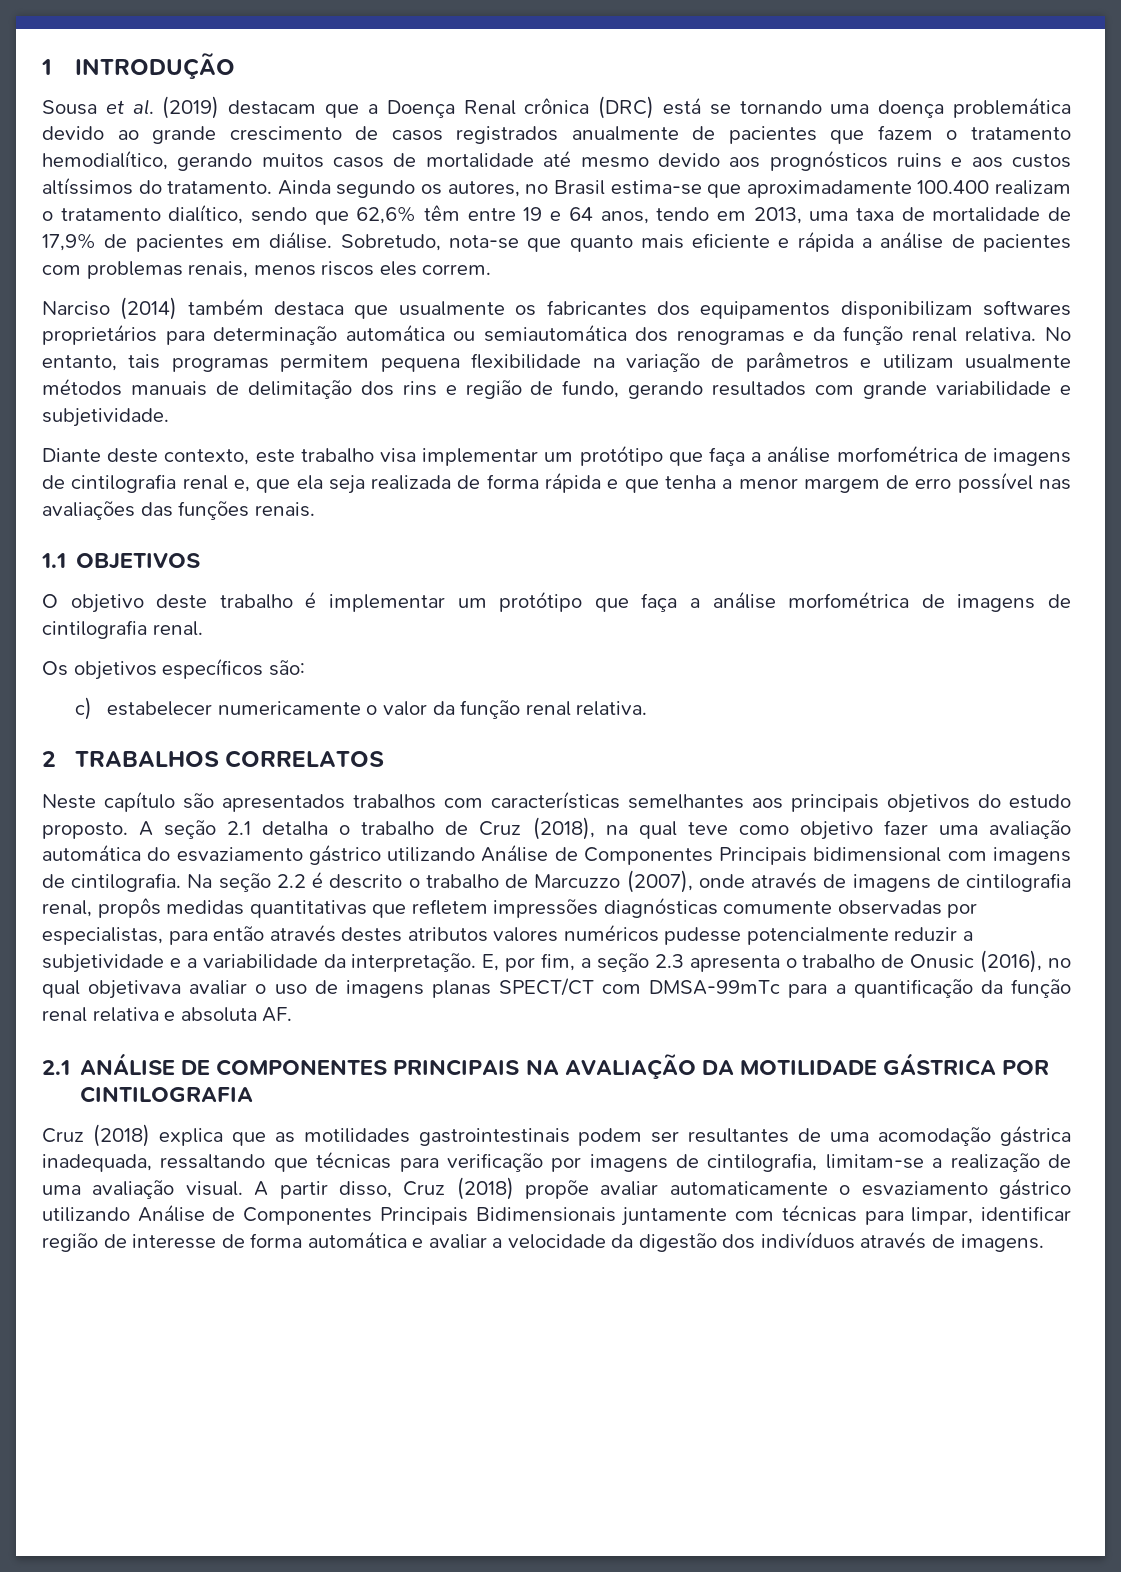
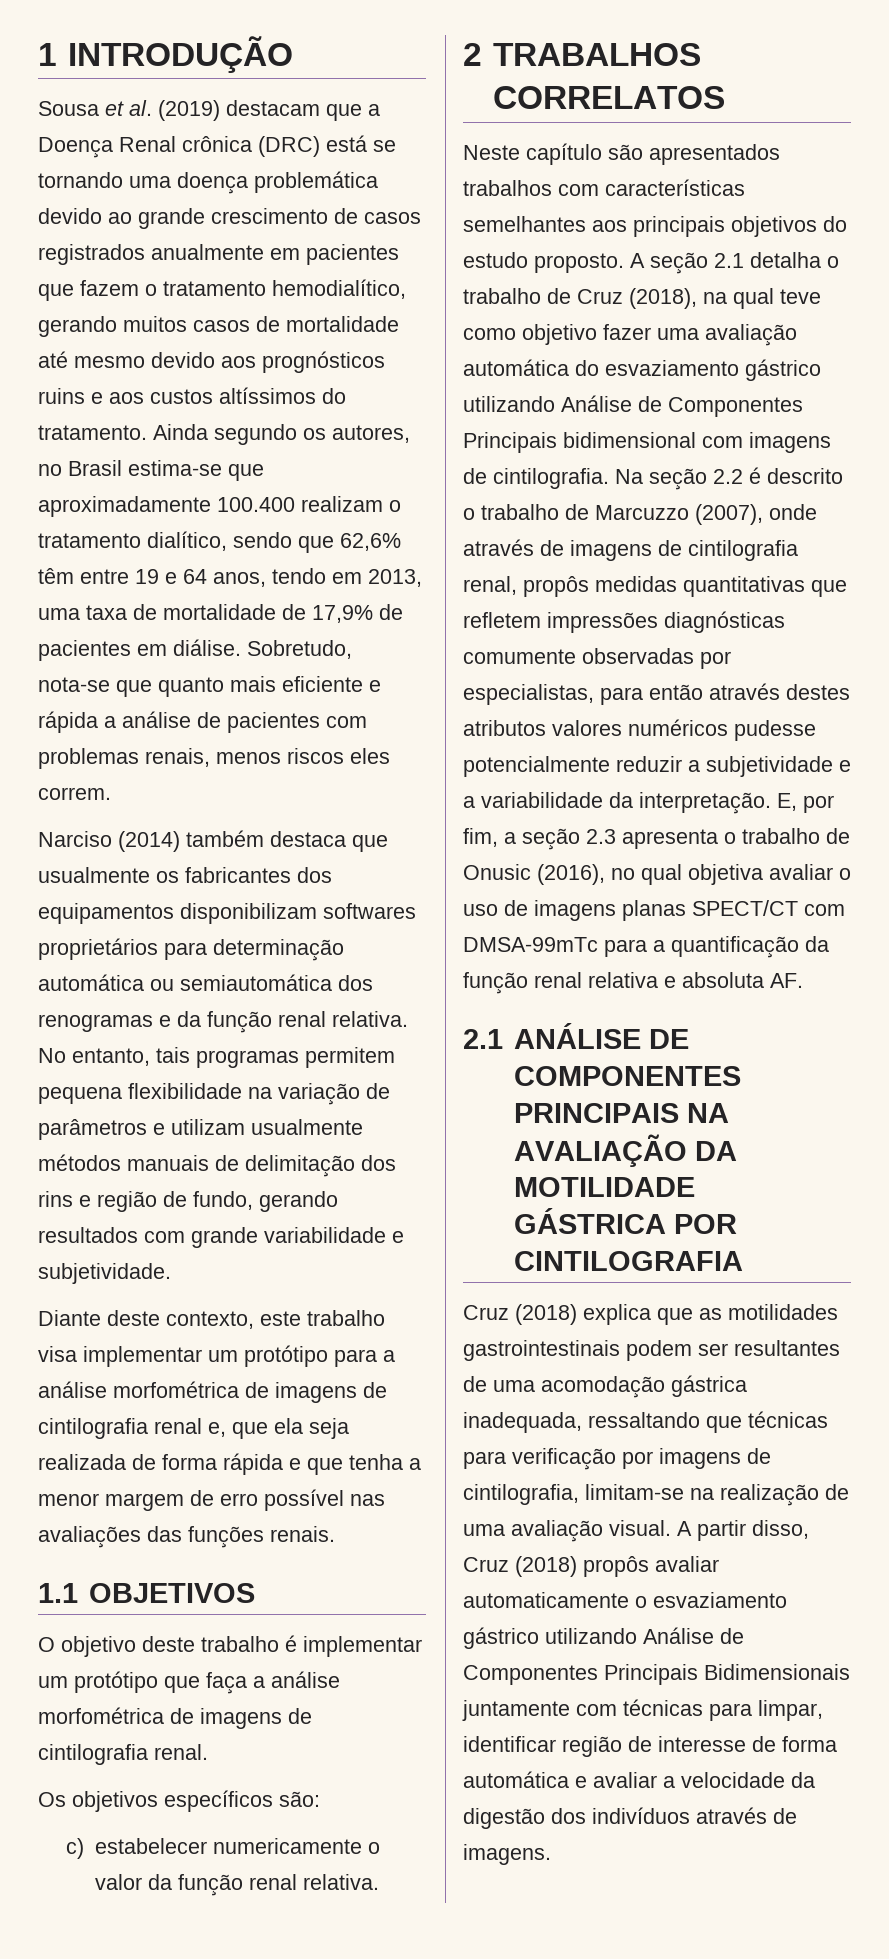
- Sousa et al. (2019) destacam que a Doença Renal crônica (DRC) está se tornando uma doença problemática devido ao grande crescimento de casos registrados anualmente de pacientes que fazem o tratamento hemodialítico, gerando muitos casos de mortalidade até mesmo devido aos prognósticos ruins e aos custos altíssimos do tratamento.
+ Sousa et al. (2019) destacam que a Doença Renal crônica (DRC) está se tornando uma doença problemática devido ao grande crescimento de casos registrados anualmente em pacientes que fazem o tratamento hemodialítico, gerando muitos casos de mortalidade até mesmo devido aos prognósticos ruins e aos custos altíssimos do tratamento.
- Diante deste contexto, este trabalho visa implementar um protótipo que faça a análise morfométrica de imagens de cintilografia renal e, que ela seja realizada de forma rápida e que tenha a menor margem de erro possível nas avaliações das funções renais.
+ Diante deste contexto, este trabalho visa implementar um protótipo para a análise morfométrica de imagens de cintilografia renal e, que ela seja realizada de forma rápida e que tenha a menor margem de erro possível nas avaliações das funções renais.
- E, por fim, a seção 2.3 apresenta o trabalho de Onusic (2016), no qual objetivava avaliar o uso de imagens planas SPECT/CT com DMSA-99mTc para a quantificação da função renal relativa e absoluta AF.
+ E, por fim, a seção 2.3 apresenta o trabalho de Onusic (2016), no qual objetiva avaliar o uso de imagens planas SPECT/CT com DMSA-99mTc para a quantificação da função renal relativa e absoluta AF.
- Cruz (2018) explica que as motilidades gastrointestinais podem ser resultantes de uma acomodação gástrica inadequada, ressaltando que técnicas para verificação por imagens de cintilografia, limitam-se a realização de uma avaliação visual.
+ Cruz (2018) explica que as motilidades gastrointestinais podem ser resultantes de uma acomodação gástrica inadequada, ressaltando que técnicas para verificação por imagens de cintilografia, limitam-se na realização de uma avaliação visual.
- A partir disso, Cruz (2018) propõe avaliar automaticamente o esvaziamento gástrico utilizando Análise de Componentes Principais Bidimensionais juntamente com técnicas para limpar, identificar região de interesse de forma automática e avaliar a velocidade da digestão dos indivíduos através de imagens.
+ A partir disso, Cruz (2018) propôs avaliar automaticamente o esvaziamento gástrico utilizando Análise de Componentes Principais Bidimensionais juntamente com técnicas para limpar, identificar região de interesse de forma automática e avaliar a velocidade da digestão dos indivíduos através de imagens.

